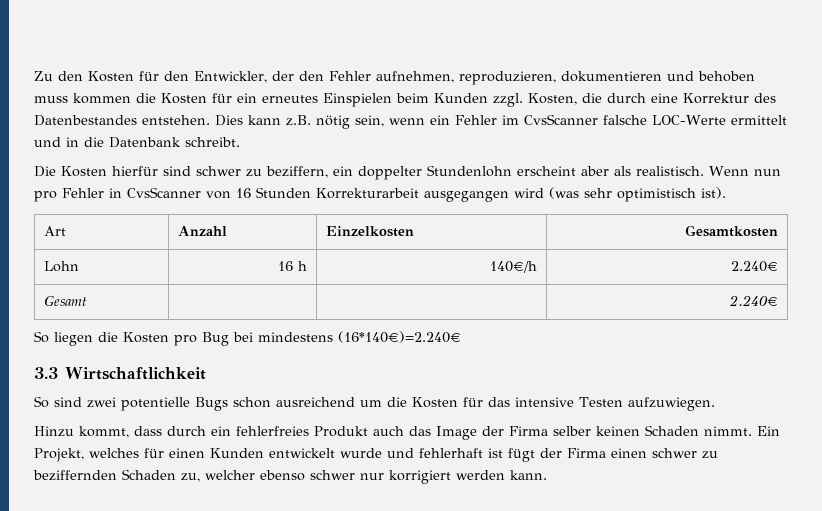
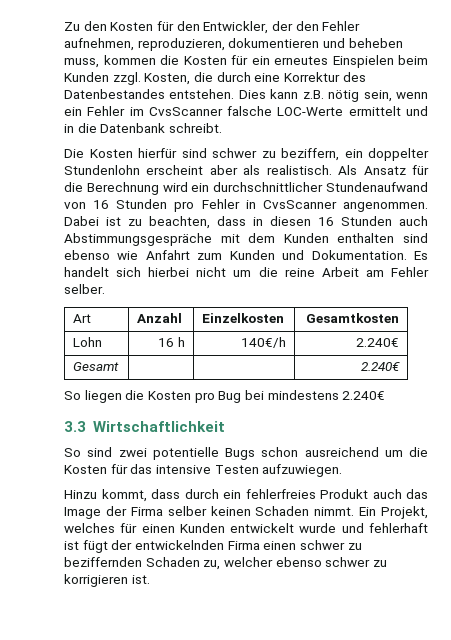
- Zu den Kosten für den Entwickler, der den Fehler aufnehmen, reproduzieren, dokumentieren und behoben muss kommen die Kosten für ein erneutes Einspielen beim Kunden zzgl. Kosten, die durch eine Korrektur des Datenbestandes entstehen.
+ Zu den Kosten für den Entwickler, der den Fehler aufnehmen, reproduzieren, dokumentieren und beheben muss, kommen die Kosten für ein erneutes Einspielen beim Kunden zzgl. Kosten, die durch eine Korrektur des Datenbestandes entstehen.
- Wenn nun pro Fehler in CvsScanner von 16 Stunden Korrekturarbeit ausgegangen wird (was sehr optimistisch ist).
+ Als Ansatz für die Berechnung wird ein durchschnittlicher Stundenaufwand von 16 Stunden pro Fehler in CvsScanner angenommen. Dabei ist zu beachten, dass in diesen 16 Stunden auch Abstimmungsgespräche mit dem Kunden enthalten sind ebenso wie Anfahrt zum Kunden und Dokumentation. Es handelt sich hierbei nicht um die reine Arbeit am Fehler selber.
- So liegen die Kosten pro Bug bei mindestens (16*140€)=2.240€
+ So liegen die Kosten pro Bug bei mindestens 2.240€
- Ein Projekt, welches für einen Kunden entwickelt wurde und fehlerhaft ist fügt der Firma einen schwer zu beziffernden Schaden zu, welcher ebenso schwer nur korrigiert werden kann.
+ Ein Projekt, welches für einen Kunden entwickelt wurde und fehlerhaft ist fügt der entwickelnden Firma einen schwer zu beziffernden Schaden zu, welcher ebenso schwer zu korrigieren ist.

